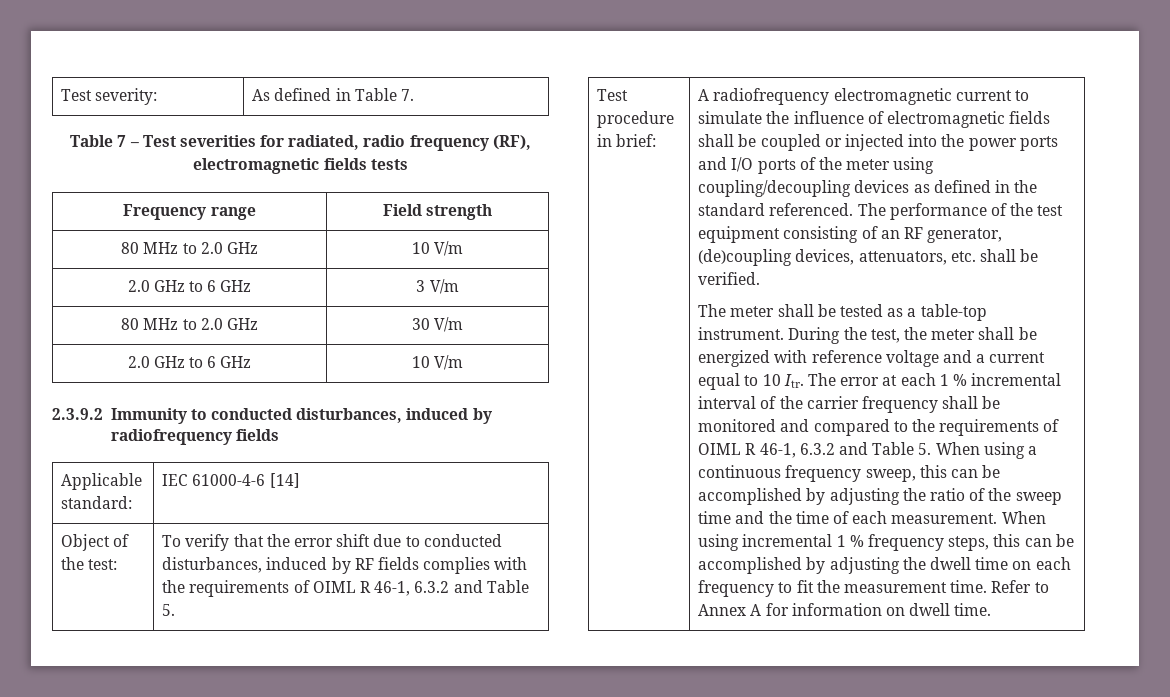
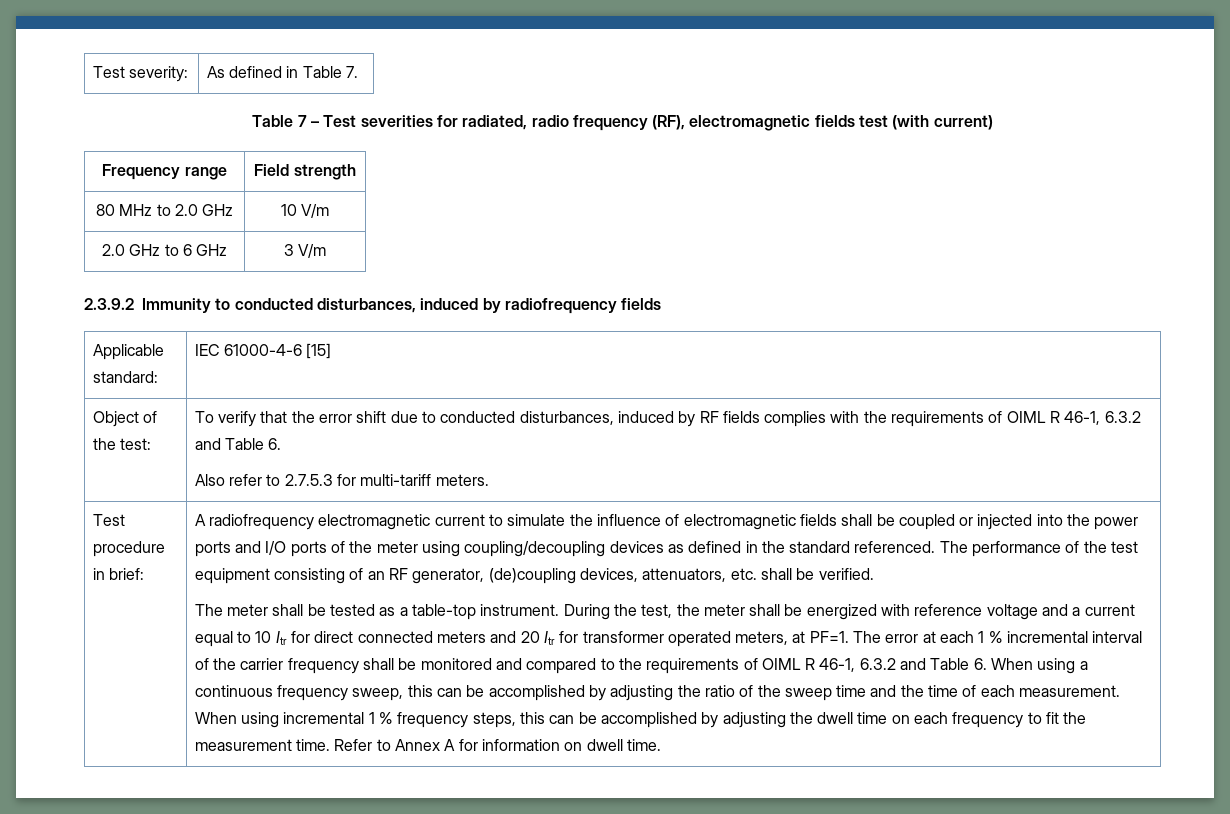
- Table 7 – Test severities for radiated, radio frequency (RF), electromagnetic fields tests
+ Table 7 – Test severities for radiated, radio frequency (RF), electromagnetic fields test (with current)
- 80 MHz to 2.0 GHz | 30 V/m
- 2.0 GHz to 6 GHz | 10 V/m
- Applicable standard: | IEC 61000-4-6 [14]
+ Applicable standard: | IEC 61000-4-6 [15]
- Object of the test: | To verify that the error shift due to conducted disturbances, induced by RF fields complies with the requirements of OIML R 46-1, 6.3.2 and Table 5.
+ Object of the test: | To verify that the error shift due to conducted disturbances, induced by RF fields complies with the requirements of OIML R 46-1, 6.3.2 and Table 6.
+ Also refer to 2.7.5.3 for multi-tariff meters.
- During the test, the meter shall be energized with reference voltage and a current equal to 10 Itr. The error at each 1 % incremental interval of the carrier frequency shall be monitored and compared to the requirements of OIML R 46-1, 6.3.2 and Table 5. When using a continuous frequency sweep, this can be accomplished by adjusting the ratio of the sweep time and the time of each measurement.
+ During the test, the meter shall be energized with reference voltage and a current equal to 10 Itr for direct connected meters and 20 Itr for transformer operated meters, at PF=1. The error at each 1 % incremental interval of the carrier frequency shall be monitored and compared to the requirements of OIML R 46-1, 6.3.2 and Table 6. When using a continuous frequency sweep, this can be accomplished by adjusting the ratio of the sweep time and the time of each measurement.

